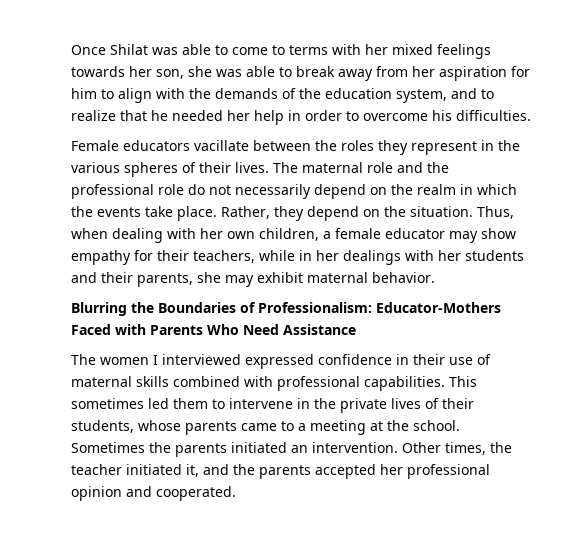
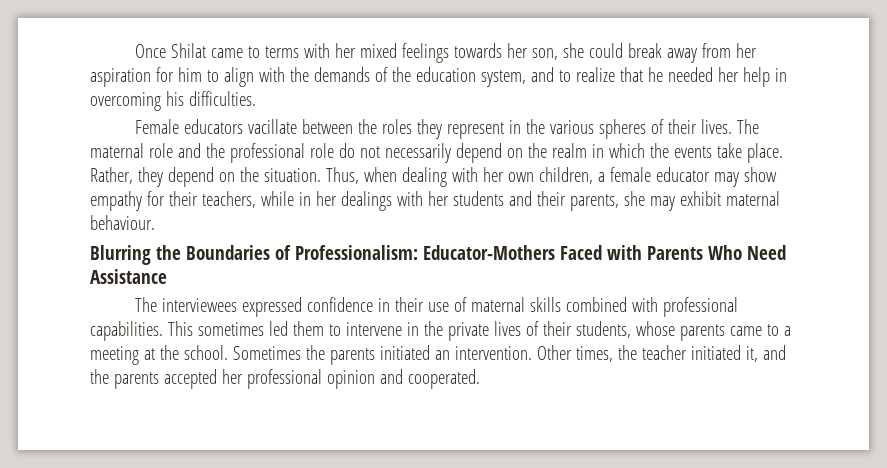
- Once Shilat was able to come to terms with her mixed feelings towards her son, she was able to break away from her aspiration for him to align with the demands of the education system, and to realize that he needed her help in order to overcome his difficulties.
+ Once Shilat came to terms with her mixed feelings towards her son, she could break away from her aspiration for him to align with the demands of the education system, and to realize that he needed her help in overcoming his difficulties.
- Thus, when dealing with her own children, a female educator may show empathy for their teachers, while in her dealings with her students and their parents, she may exhibit maternal behavior.
+ Thus, when dealing with her own children, a female educator may show empathy for their teachers, while in her dealings with her students and their parents, she may exhibit maternal behaviour.
- The women I interviewed expressed confidence in their use of maternal skills combined with professional capabilities.
+ The interviewees expressed confidence in their use of maternal skills combined with professional capabilities.

